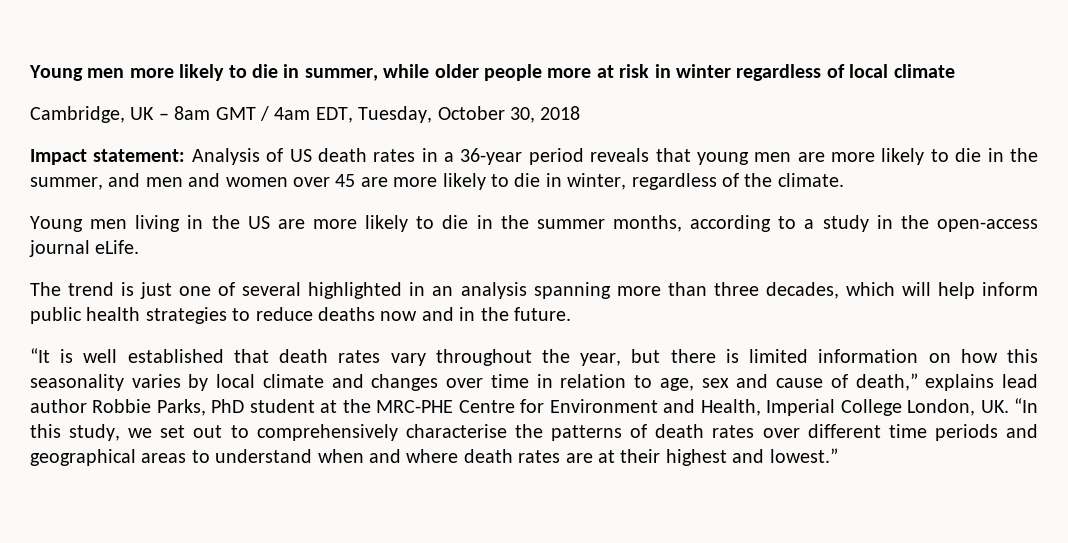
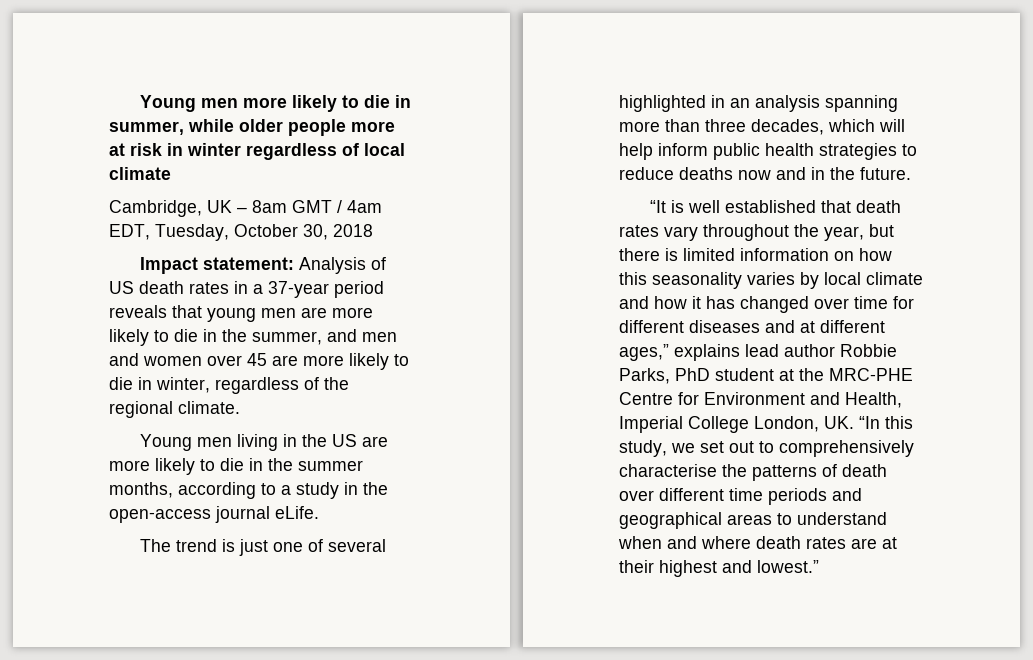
- Impact statement: Analysis of US death rates in a 36-year period reveals that young men are more likely to die in the summer, and men and women over 45 are more likely to die in winter, regardless of the climate.
+ Impact statement: Analysis of US death rates in a 37-year period reveals that young men are more likely to die in the summer, and men and women over 45 are more likely to die in winter, regardless of the regional climate.
- “It is well established that death rates vary throughout the year, but there is limited information on how this seasonality varies by local climate and changes over time in relation to age, sex and cause of death,” explains lead author Robbie Parks, PhD student at the MRC-PHE Centre for Environment and Health, Imperial College London, UK. “In this study, we set out to comprehensively characterise the patterns of death rates over different time periods and geographical areas to understand when and where death rates are at their highest and lowest.”
+ “It is well established that death rates vary throughout the year, but there is limited information on how this seasonality varies by local climate and how it has changed over time for different diseases and at different ages,” explains lead author Robbie Parks, PhD student at the MRC-PHE Centre for Environment and Health, Imperial College London, UK. “In this study, we set out to comprehensively characterise the patterns of death over different time periods and geographical areas to understand when and where death rates are at their highest and lowest.”

